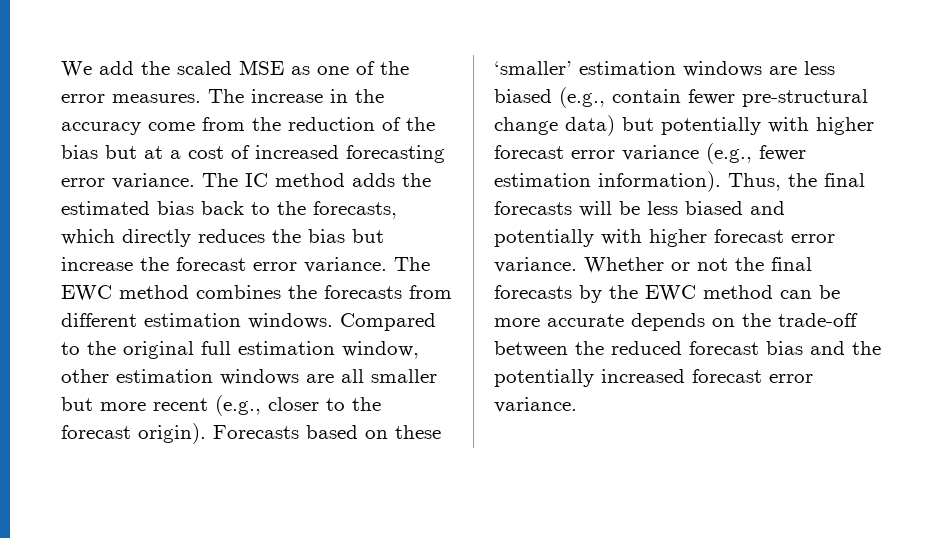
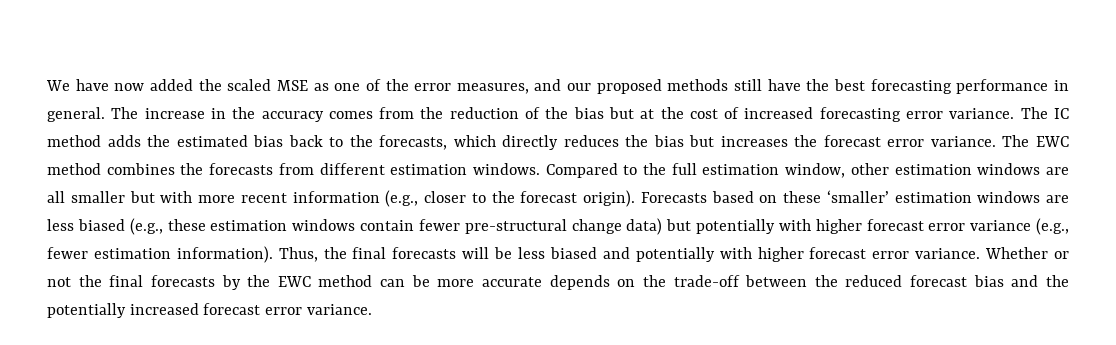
- We add the scaled MSE as one of the error measures.
+ We have now added the scaled MSE as one of the error measures, and our proposed methods still have the best forecasting performance in general.
- The increase in the accuracy come from the reduction of the bias but at a cost of increased forecasting error variance.
+ The increase in the accuracy comes from the reduction of the bias but at the cost of increased forecasting error variance.
- The IC method adds the estimated bias back to the forecasts, which directly reduces the bias but increase the forecast error variance.
+ The IC method adds the estimated bias back to the forecasts, which directly reduces the bias but increases the forecast error variance.
- Compared to the original full estimation window, other estimation windows are all smaller but more recent (e.g., closer to the forecast origin).
+ Compared to the full estimation window, other estimation windows are all smaller but with more recent information (e.g., closer to the forecast origin).
- Forecasts based on these ‘smaller’ estimation windows are less biased (e.g., contain fewer pre-structural change data) but potentially with higher forecast error variance (e.g., fewer estimation information).
+ Forecasts based on these ‘smaller’ estimation windows are less biased (e.g., these estimation windows contain fewer pre-structural change data) but potentially with higher forecast error variance (e.g., fewer estimation information).

